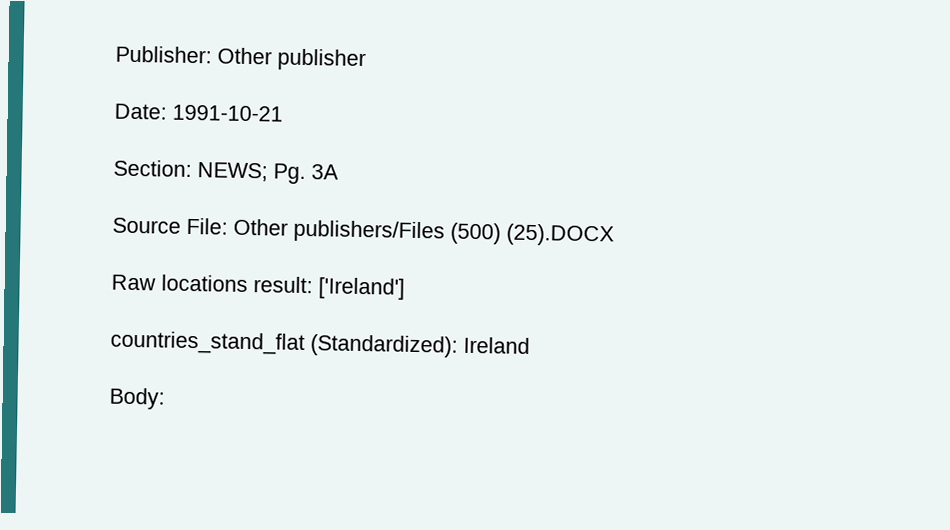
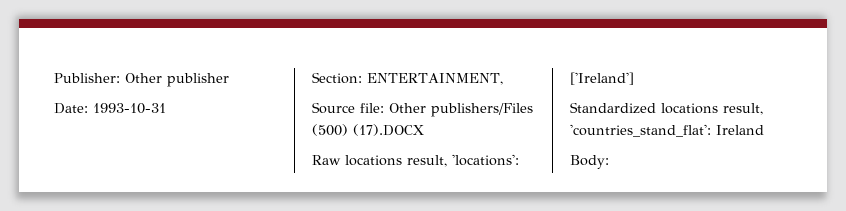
- Date: 1991-10-21
+ Date: 1993-10-31
- Section: NEWS; Pg. 3A
+ Section: ENTERTAINMENT,
- Source File: Other publishers/Files (500) (25).DOCX
+ Source file: Other publishers/Files (500) (17).DOCX
- Raw locations result: ['Ireland']
+ Raw locations result, 'locations': ['Ireland']
- countries_stand_flat (Standardized): Ireland
+ Standardized locations result, 'countries_stand_flat': Ireland

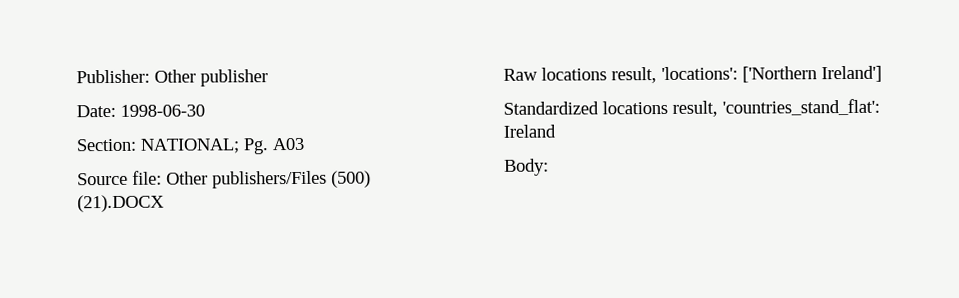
- Date: 1993-10-31
+ Date: 1998-06-30
- Section: ENTERTAINMENT,
+ Section: NATIONAL; Pg. A03
- Source file: Other publishers/Files (500) (17).DOCX
+ Source file: Other publishers/Files (500) (21).DOCX
- Raw locations result, 'locations': ['Ireland']
+ Raw locations result, 'locations': ['Northern Ireland']

